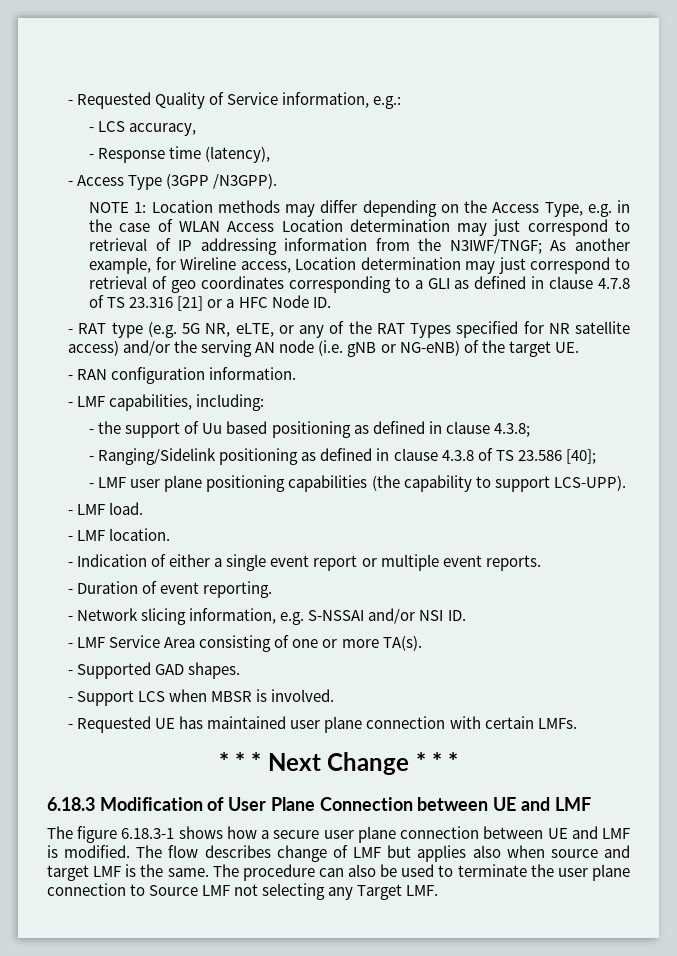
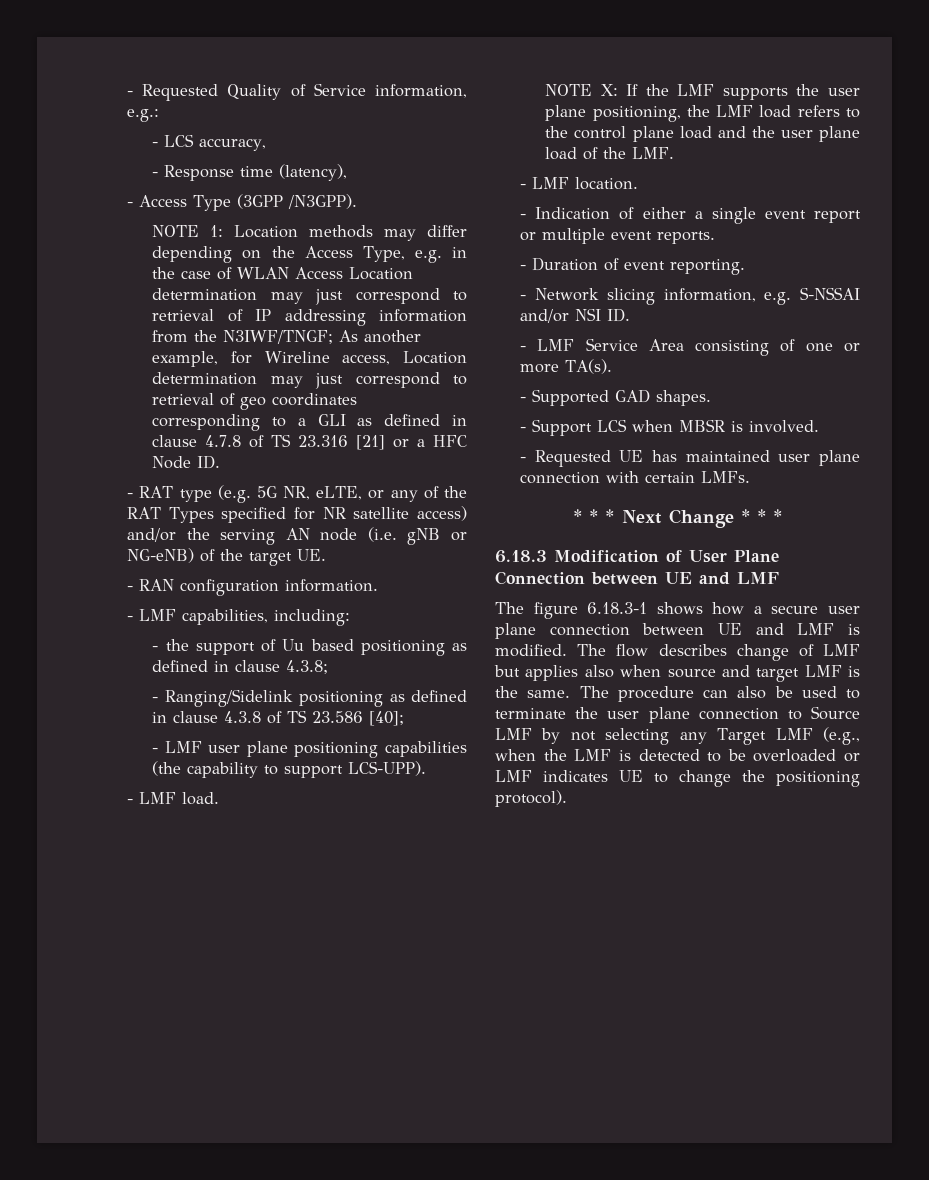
+ NOTE X: If the LMF supports the user plane positioning, the LMF load refers to the control plane load and the user plane load of the LMF.
- The procedure can also be used to terminate the user plane connection to Source LMF not selecting any Target LMF.
+ The procedure can also be used to terminate the user plane connection to Source LMF by not selecting any Target LMF (e.g., when the LMF is detected to be overloaded or LMF indicates UE to change the positioning protocol).

